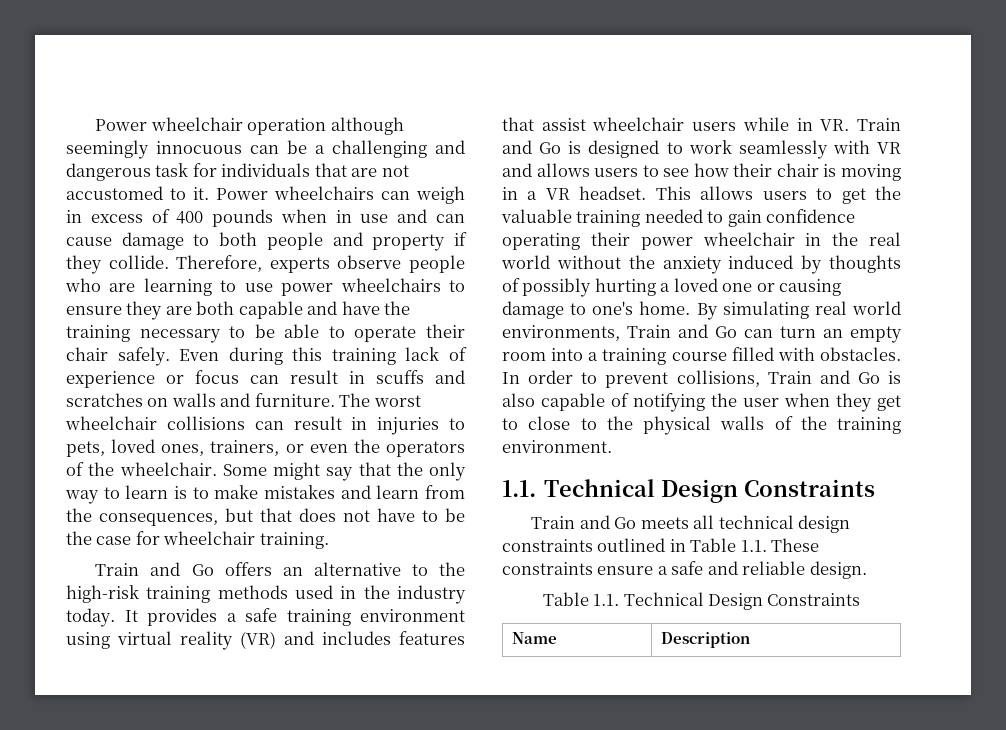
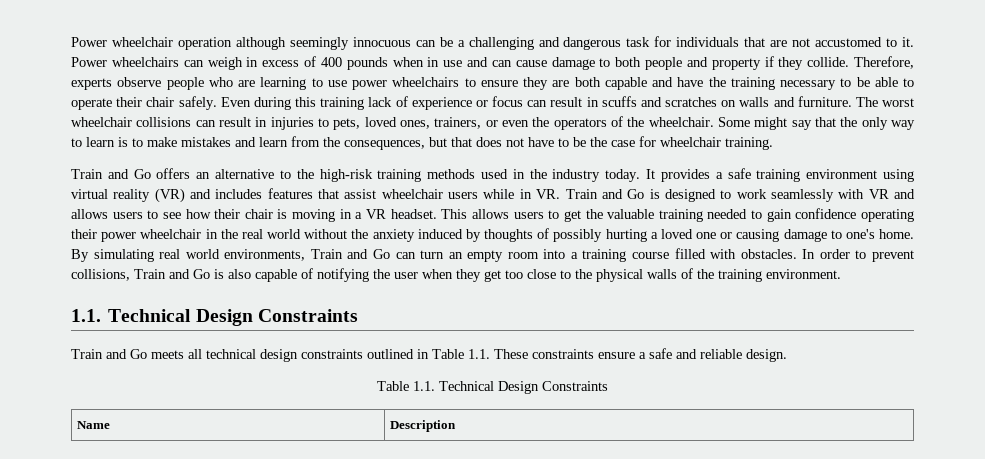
- In order to prevent collisions, Train and Go is also capable of notifying the user when they get to close to the physical walls of the training environment.
+ In order to prevent collisions, Train and Go is also capable of notifying the user when they get too close to the physical walls of the training environment.

